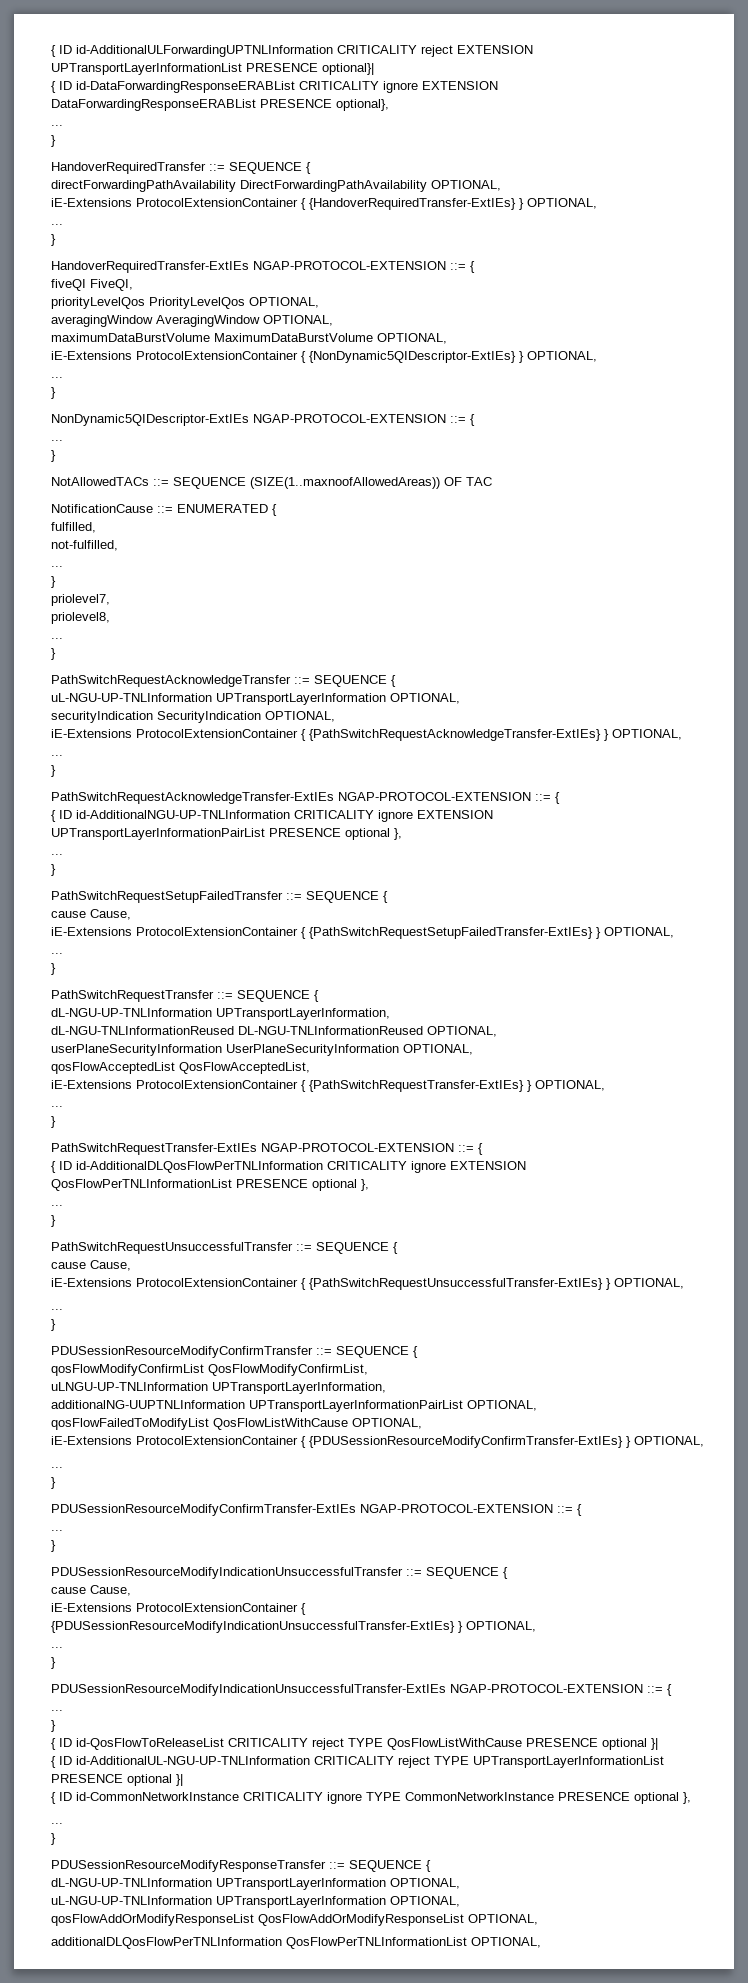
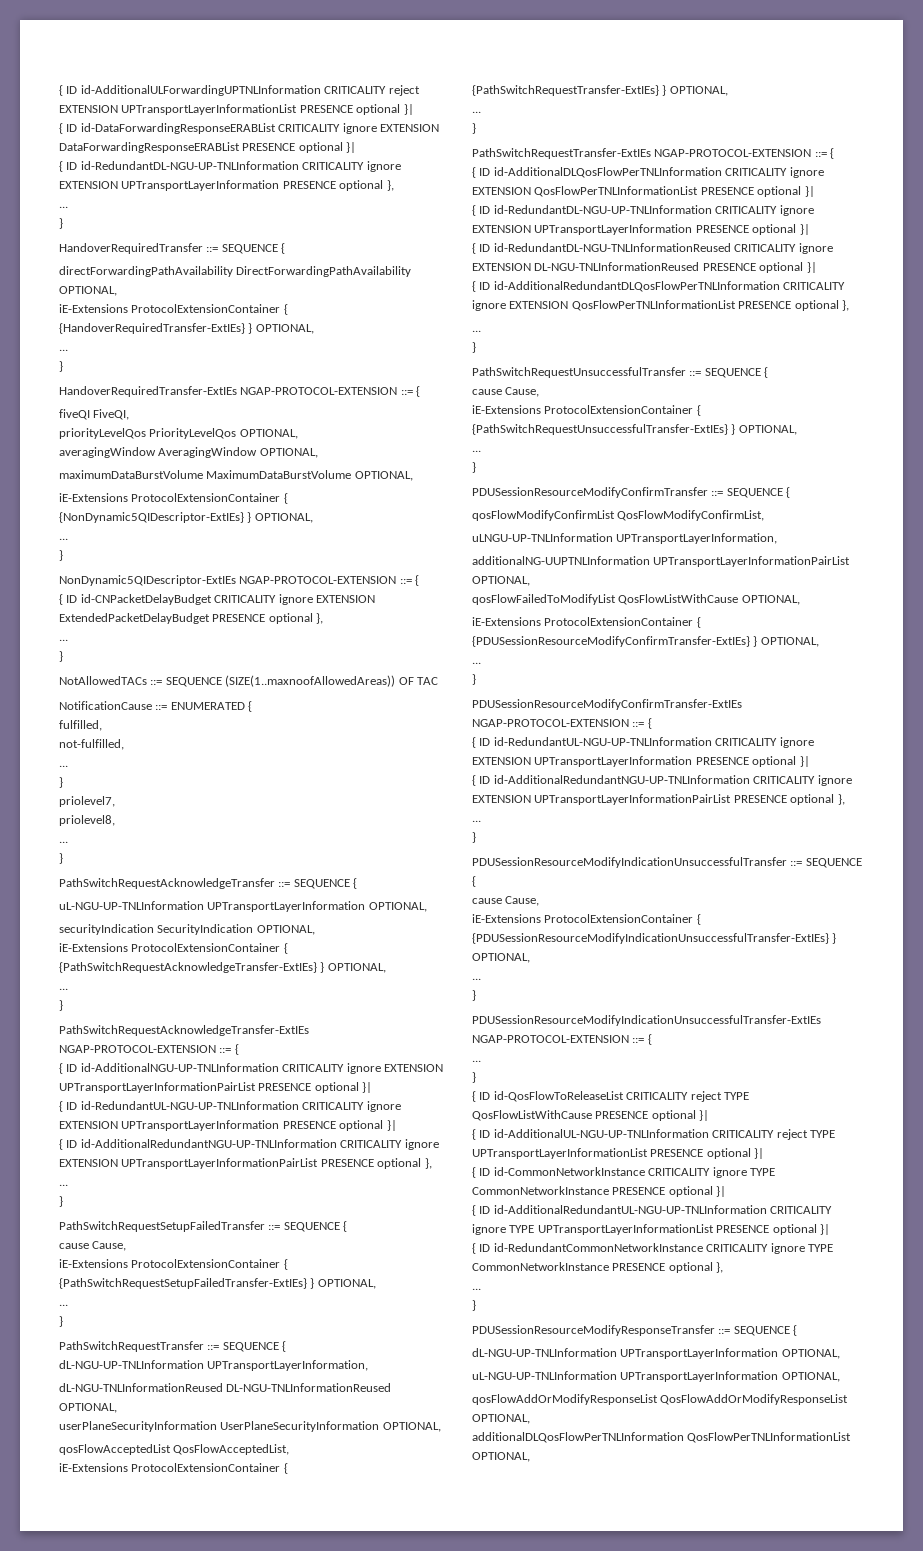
- { ID id-AdditionalULForwardingUPTNLInformation CRITICALITY reject EXTENSION UPTransportLayerInformationList PRESENCE optional}|
+ { ID id-AdditionalULForwardingUPTNLInformation CRITICALITY reject EXTENSION UPTransportLayerInformationList PRESENCE optional }|
- { ID id-DataForwardingResponseERABList CRITICALITY ignore EXTENSION DataForwardingResponseERABList PRESENCE optional},
+ { ID id-DataForwardingResponseERABList CRITICALITY ignore EXTENSION DataForwardingResponseERABList PRESENCE optional }|
+ { ID id-RedundantDL-NGU-UP-TNLInformation CRITICALITY ignore EXTENSION UPTransportLayerInformation PRESENCE optional },
+ { ID id-CNPacketDelayBudget CRITICALITY ignore EXTENSION ExtendedPacketDelayBudget PRESENCE optional },
- { ID id-AdditionalNGU-UP-TNLInformation CRITICALITY ignore EXTENSION UPTransportLayerInformationPairList PRESENCE optional },
+ { ID id-AdditionalNGU-UP-TNLInformation CRITICALITY ignore EXTENSION UPTransportLayerInformationPairList PRESENCE optional }|
+ { ID id-RedundantUL-NGU-UP-TNLInformation CRITICALITY ignore EXTENSION UPTransportLayerInformation PRESENCE optional }|
+ { ID id-AdditionalRedundantNGU-UP-TNLInformation CRITICALITY ignore EXTENSION UPTransportLayerInformationPairList PRESENCE optional },
- { ID id-AdditionalDLQosFlowPerTNLInformation CRITICALITY ignore EXTENSION QosFlowPerTNLInformationList PRESENCE optional },
+ { ID id-AdditionalDLQosFlowPerTNLInformation CRITICALITY ignore EXTENSION QosFlowPerTNLInformationList PRESENCE optional }|
+ { ID id-RedundantDL-NGU-UP-TNLInformation CRITICALITY ignore EXTENSION UPTransportLayerInformation PRESENCE optional }|
+ { ID id-RedundantDL-NGU-TNLInformationReused CRITICALITY ignore EXTENSION DL-NGU-TNLInformationReused PRESENCE optional }|
+ { ID id-AdditionalRedundantDLQosFlowPerTNLInformation CRITICALITY ignore EXTENSION QosFlowPerTNLInformationList PRESENCE optional },
  PDUSessionResourceModifyConfirmTransfer-ExtIEs NGAP-PROTOCOL-EXTENSION ::= {
+ { ID id-RedundantUL-NGU-UP-TNLInformation CRITICALITY ignore EXTENSION UPTransportLayerInformation PRESENCE optional }|
+ { ID id-AdditionalRedundantNGU-UP-TNLInformation CRITICALITY ignore EXTENSION UPTransportLayerInformationPairList PRESENCE optional },
- { ID id-CommonNetworkInstance CRITICALITY ignore TYPE CommonNetworkInstance PRESENCE optional },
+ { ID id-CommonNetworkInstance CRITICALITY ignore TYPE CommonNetworkInstance PRESENCE optional }|
+ { ID id-AdditionalRedundantUL-NGU-UP-TNLInformation CRITICALITY ignore TYPE UPTransportLayerInformationList PRESENCE optional }|
+ { ID id-RedundantCommonNetworkInstance CRITICALITY ignore TYPE CommonNetworkInstance PRESENCE optional },

